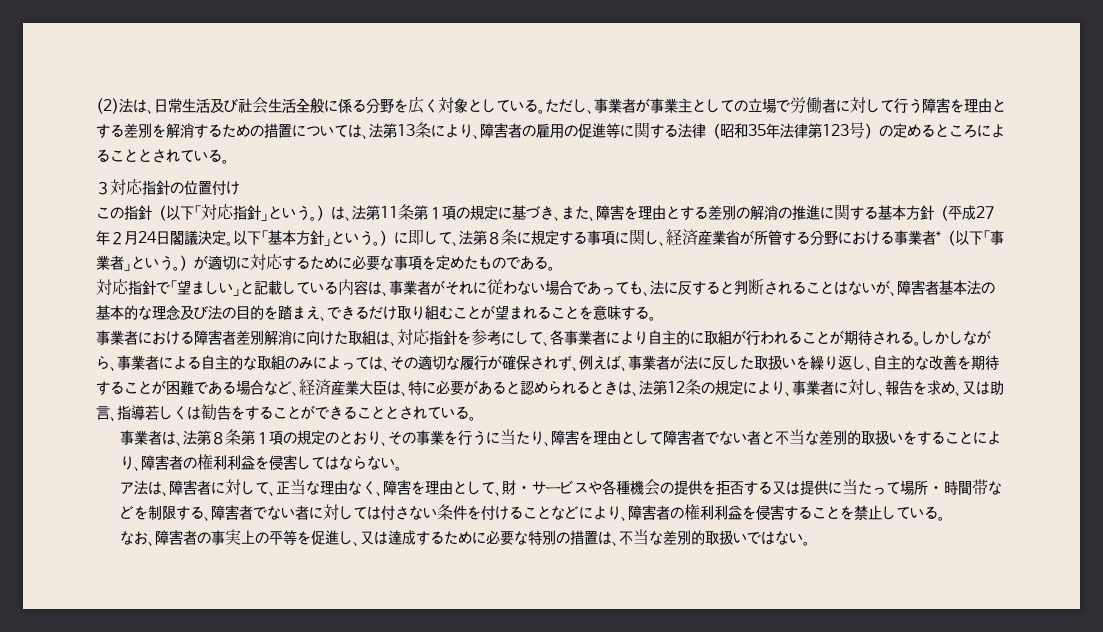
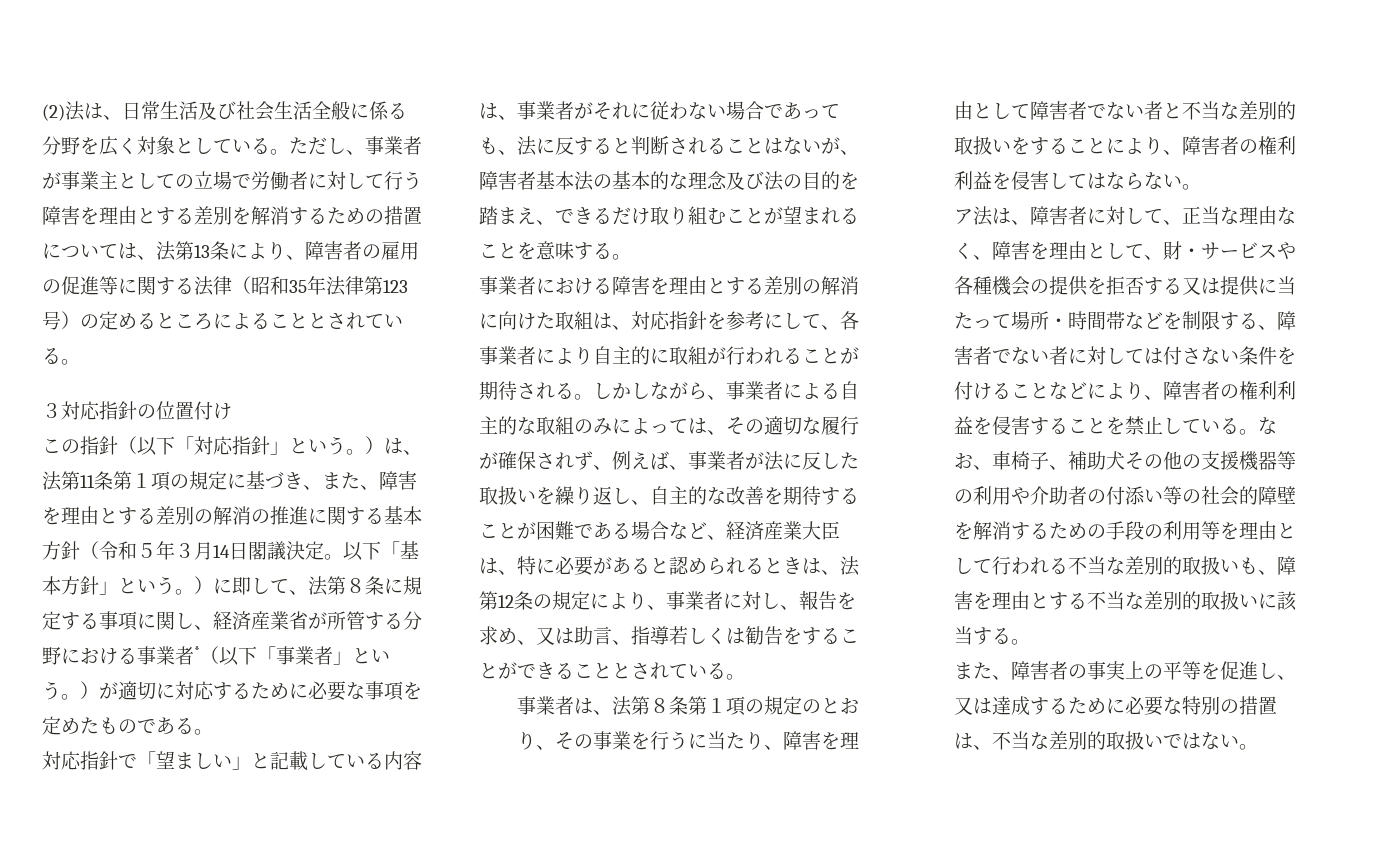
- この指針（以下「対応指針」という。）は、法第11条第１項の規定に基づき、また、障害を理由とする差別の解消の推進に関する基本方針（平成27年２月24日閣議決定。
+ この指針（以下「対応指針」という。）は、法第11条第１項の規定に基づき、また、障害を理由とする差別の解消の推進に関する基本方針（令和５年３月14日閣議決定。
- 事業者における障害者差別解消に向けた取組は、対応指針を参考にして、各事業者により自主的に取組が行われることが期待される。
+ 事業者における障害を理由とする差別の解消に向けた取組は、対応指針を参考にして、各事業者により自主的に取組が行われることが期待される。
- ア法は、障害者に対して、正当な理由なく、障害を理由として、財・サービスや各種機会の提供を拒否する又は提供に当たって場所・時間帯などを制限する、障害者でない者に対しては付さない条件を付けることなどにより、障害者の権利利益を侵害することを禁止している。
- なお、障害者の事実上の平等を促進し、又は達成するために必要な特別の措置は、不当な差別的取扱いではない。
+ ア法は、障害者に対して、正当な理由なく、障害を理由として、財・サービスや各種機会の提供を拒否する又は提供に当たって場所・時間帯などを制限する、障害者でない者に対しては付さない条件を付けることなどにより、障害者の権利利益を侵害することを禁止している。なお、車椅子、補助犬その他の支援機器等の利用や介助者の付添い等の社会的障壁を解消するための手段の利用等を理由として行われる不当な差別的取扱いも、障害を理由とする不当な差別的取扱いに該当する。
+ また、障害者の事実上の平等を促進し、又は達成するために必要な特別の措置は、不当な差別的取扱いではない。

